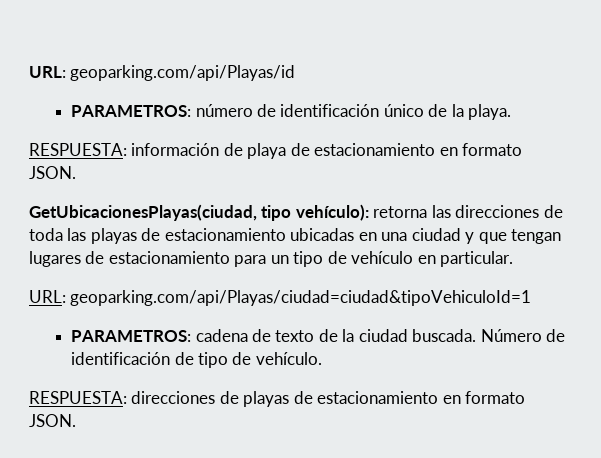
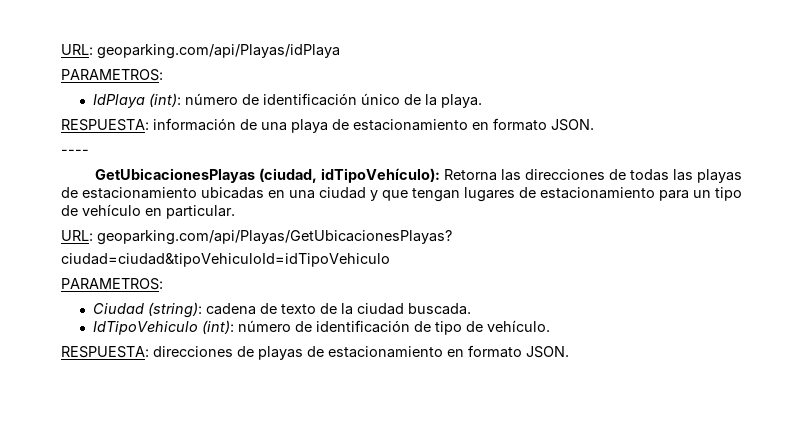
- URL: geoparking.com/api/Playas/id
- PARAMETROS: número de identificación único de la playa.
+ URL: geoparking.com/api/Playas/idPlaya
+ PARAMETROS:
+ IdPlaya (int): número de identificación único de la playa.
- RESPUESTA: información de playa de estacionamiento en formato JSON.
+ RESPUESTA: información de una playa de estacionamiento en formato JSON.
- GetUbicacionesPlayas(ciudad, tipo vehículo): retorna las direcciones de toda las playas de estacionamiento ubicadas en una ciudad y que tengan lugares de estacionamiento para un tipo de vehículo en particular.
+ ----
+ GetUbicacionesPlayas (ciudad, idTipoVehículo): Retorna las direcciones de todas las playas de estacionamiento ubicadas en una ciudad y que tengan lugares de estacionamiento para un tipo de vehículo en particular.
- URL: geoparking.com/api/Playas/ciudad=ciudad&tipoVehiculoId=1
- PARAMETROS: cadena de texto de la ciudad buscada. Número de identificación de tipo de vehículo.
+ URL: geoparking.com/api/Playas/GetUbicacionesPlayas?
+ ciudad=ciudad&tipoVehiculoId=idTipoVehiculo
+ PARAMETROS:
+ Ciudad (string): cadena de texto de la ciudad buscada.
+ IdTipoVehiculo (int): número de identificación de tipo de vehículo.

